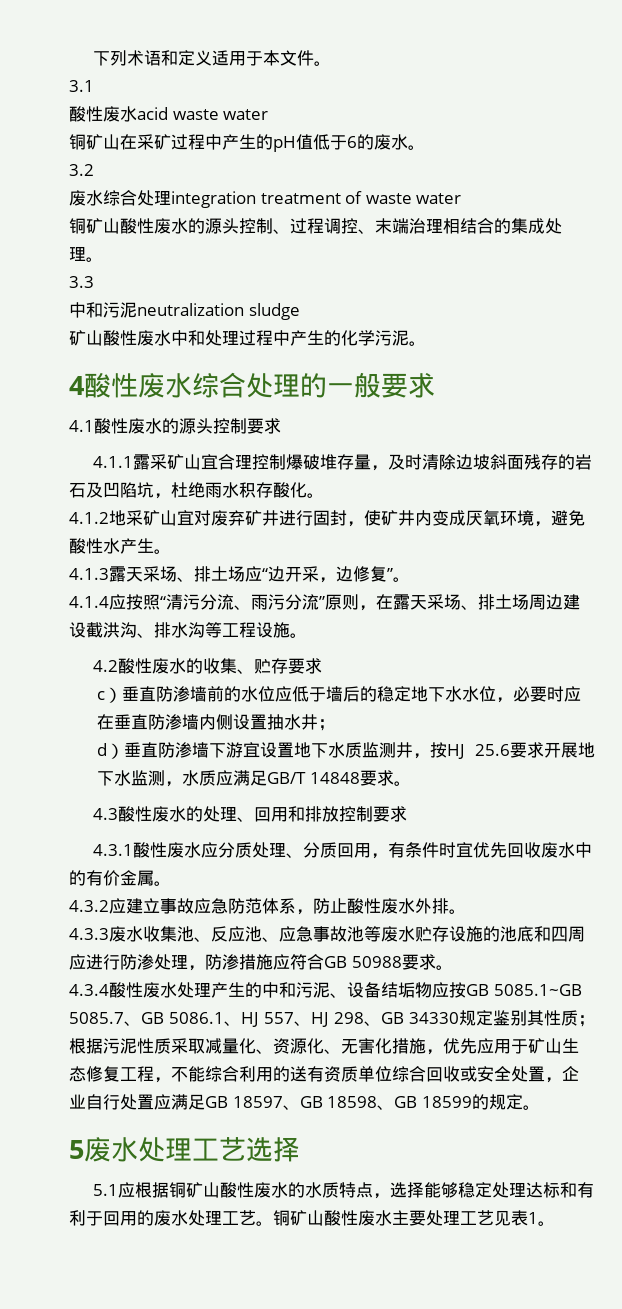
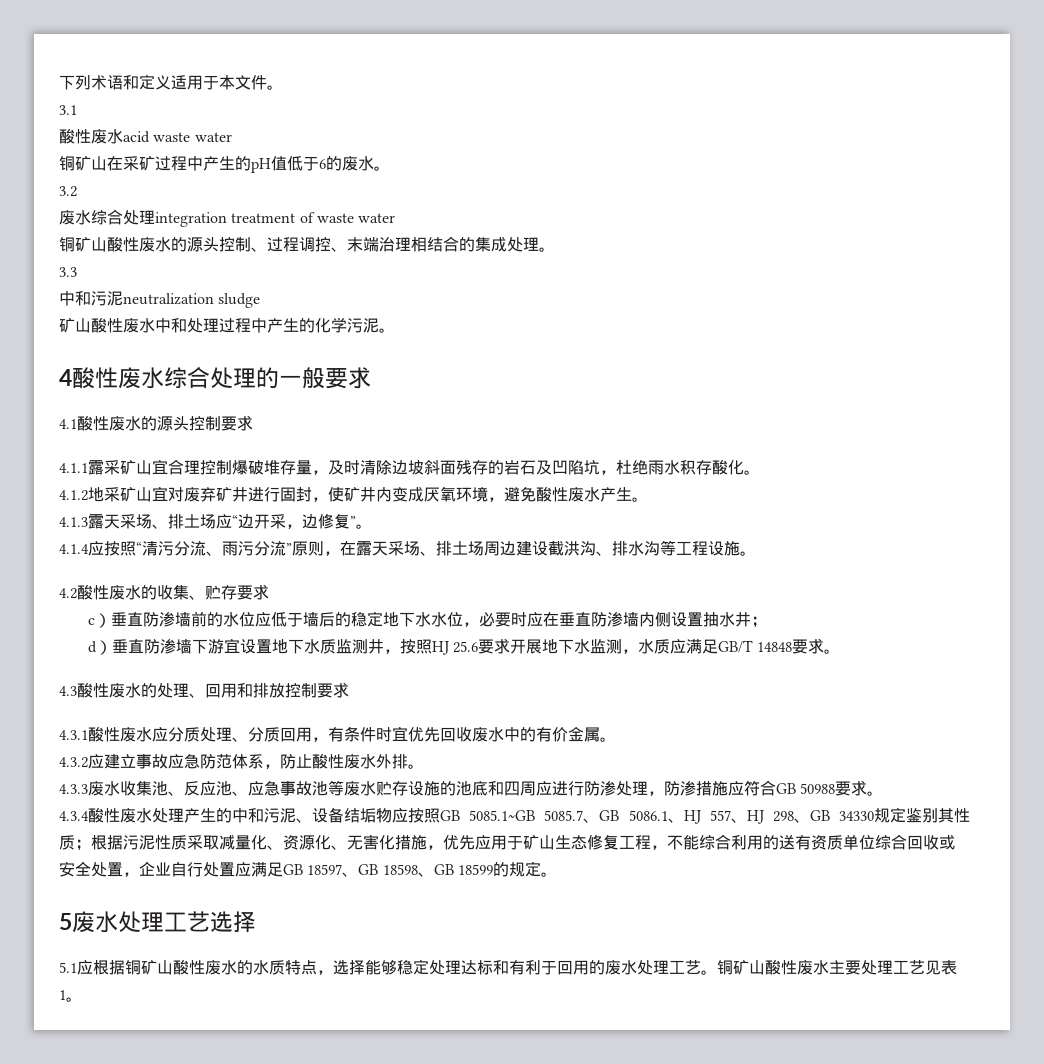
- 4.1.2地采矿山宜对废弃矿井进行固封，使矿井内变成厌氧环境，避免酸性水产生。
+ 4.1.2地采矿山宜对废弃矿井进行固封，使矿井内变成厌氧环境，避免酸性废水产生。
- d）垂直防渗墙下游宜设置地下水质监测井，按HJ 25.6要求开展地下水监测，水质应满足GB/T 14848要求。
+ d）垂直防渗墙下游宜设置地下水质监测井，按照HJ 25.6要求开展地下水监测，水质应满足GB/T 14848要求。
- 4.3.4酸性废水处理产生的中和污泥、设备结垢物应按GB 5085.1~GB 5085.7、GB 5086.1、HJ 557、HJ 298、GB 34330规定鉴别其性质；
+ 4.3.4酸性废水处理产生的中和污泥、设备结垢物应按照GB 5085.1~GB 5085.7、GB 5086.1、HJ 557、HJ 298、GB 34330规定鉴别其性质；

